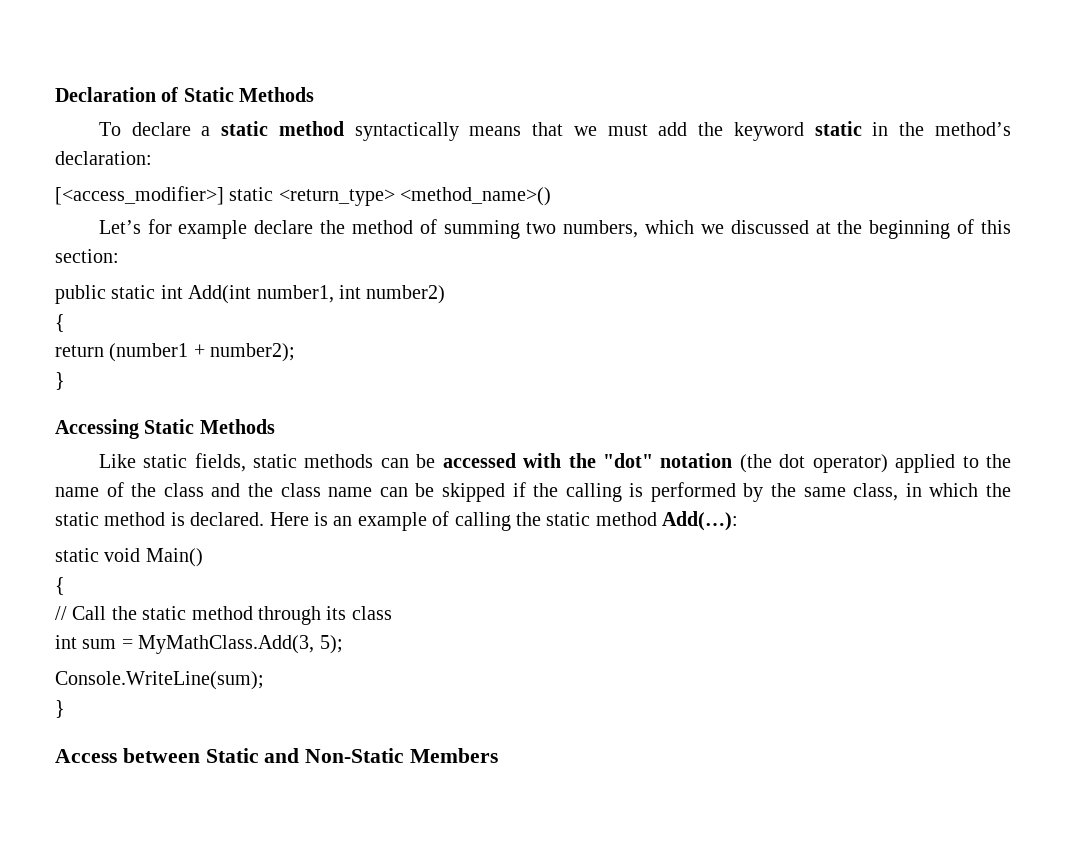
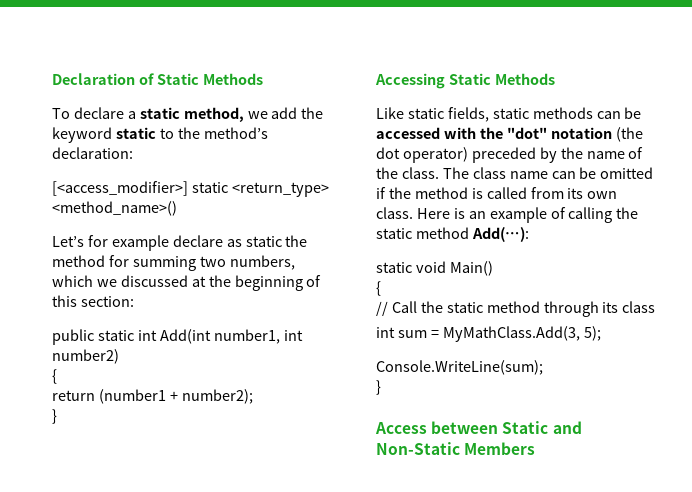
- To declare a static method syntactically means that we must add the keyword static in the method’s declaration:
+ To declare a static method, we add the keyword static to the method’s declaration:
- Let’s for example declare the method of summing two numbers, which we discussed at the beginning of this section:
+ Let’s for example declare as static the method for summing two numbers, which we discussed at the beginning of this section:
- Like static fields, static methods can be accessed with the "dot" notation (the dot operator) applied to the name of the class and the class name can be skipped if the calling is performed by the same class, in which the static method is declared.
+ Like static fields, static methods can be accessed with the "dot" notation (the dot operator) preceded by the name of the class. The class name can be omitted if the method is called from its own class.

